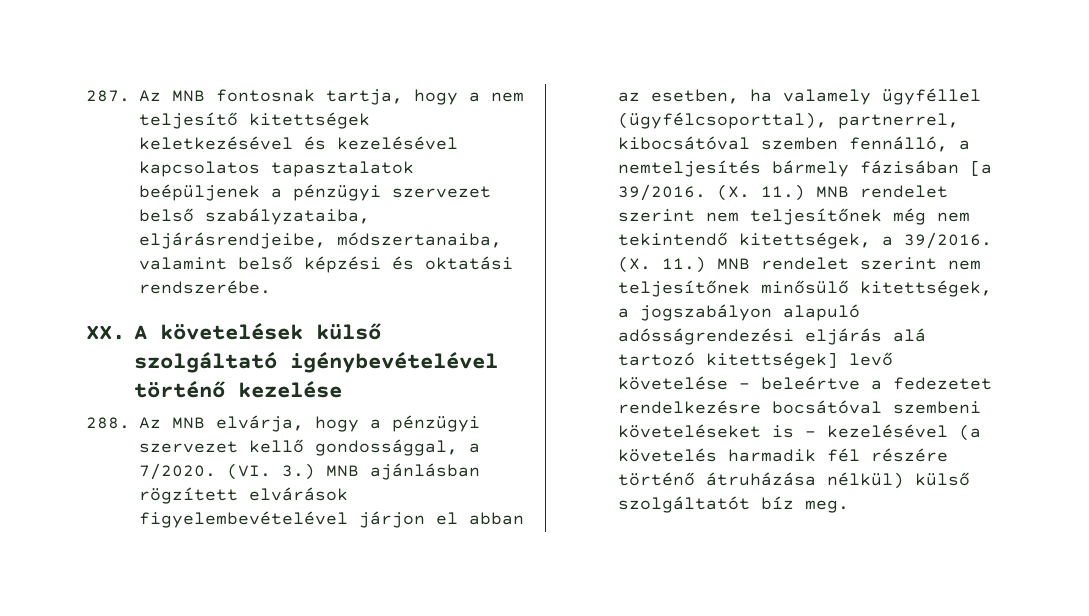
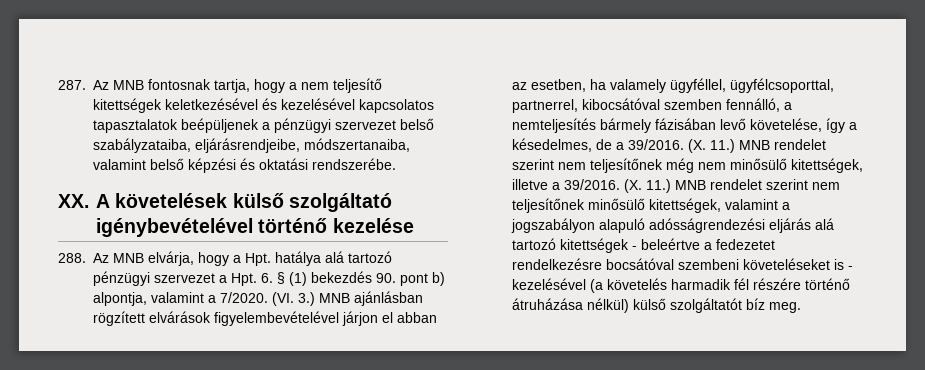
- 288. Az MNB elvárja, hogy a pénzügyi szervezet kellő gondossággal, a 7/2020.
+ 288. Az MNB elvárja, hogy a Hpt. hatálya alá tartozó pénzügyi szervezet a Hpt. 6. § (1) bekezdés 90. pont b) alpontja, valamint a 7/2020.
- (VI. 3.) MNB ajánlásban rögzített elvárások figyelembevételével járjon el abban az esetben, ha valamely ügyféllel (ügyfélcsoporttal), partnerrel, kibocsátóval szemben fennálló, a nemteljesítés bármely fázisában [a 39/2016.
+ (VI. 3.) MNB ajánlásban rögzített elvárások figyelembevételével járjon el abban az esetben, ha valamely ügyféllel, ügyfélcsoporttal, partnerrel, kibocsátóval szemben fennálló, a nemteljesítés bármely fázisában levő követelése, így a késedelmes, de a 39/2016.
- (X. 11.) MNB rendelet szerint nem teljesítőnek még nem tekintendő kitettségek, a 39/2016.
+ (X. 11.) MNB rendelet szerint nem teljesítőnek még nem minősülő kitettségek, illetve a 39/2016.
- (X. 11.) MNB rendelet szerint nem teljesítőnek minősülő kitettségek, a jogszabályon alapuló adósságrendezési eljárás alá tartozó kitettségek] levő követelése - beleértve a fedezetet rendelkezésre bocsátóval szembeni követeléseket is - kezelésével (a követelés harmadik fél részére történő átruházása nélkül) külső szolgáltatót bíz meg.
+ (X. 11.) MNB rendelet szerint nem teljesítőnek minősülő kitettségek, valamint a jogszabályon alapuló adósságrendezési eljárás alá tartozó kitettségek - beleértve a fedezetet rendelkezésre bocsátóval szembeni követeléseket is - kezelésével (a követelés harmadik fél részére történő átruházása nélkül) külső szolgáltatót bíz meg.

